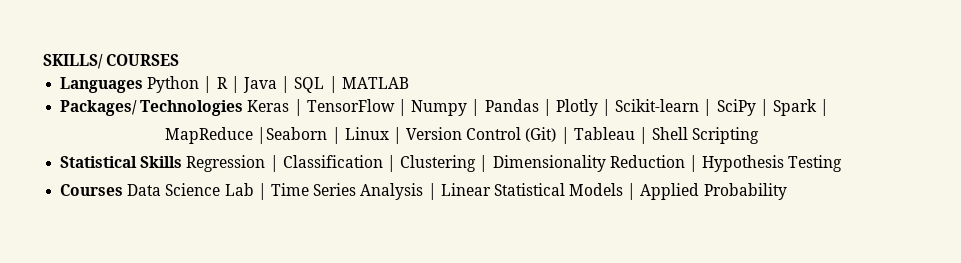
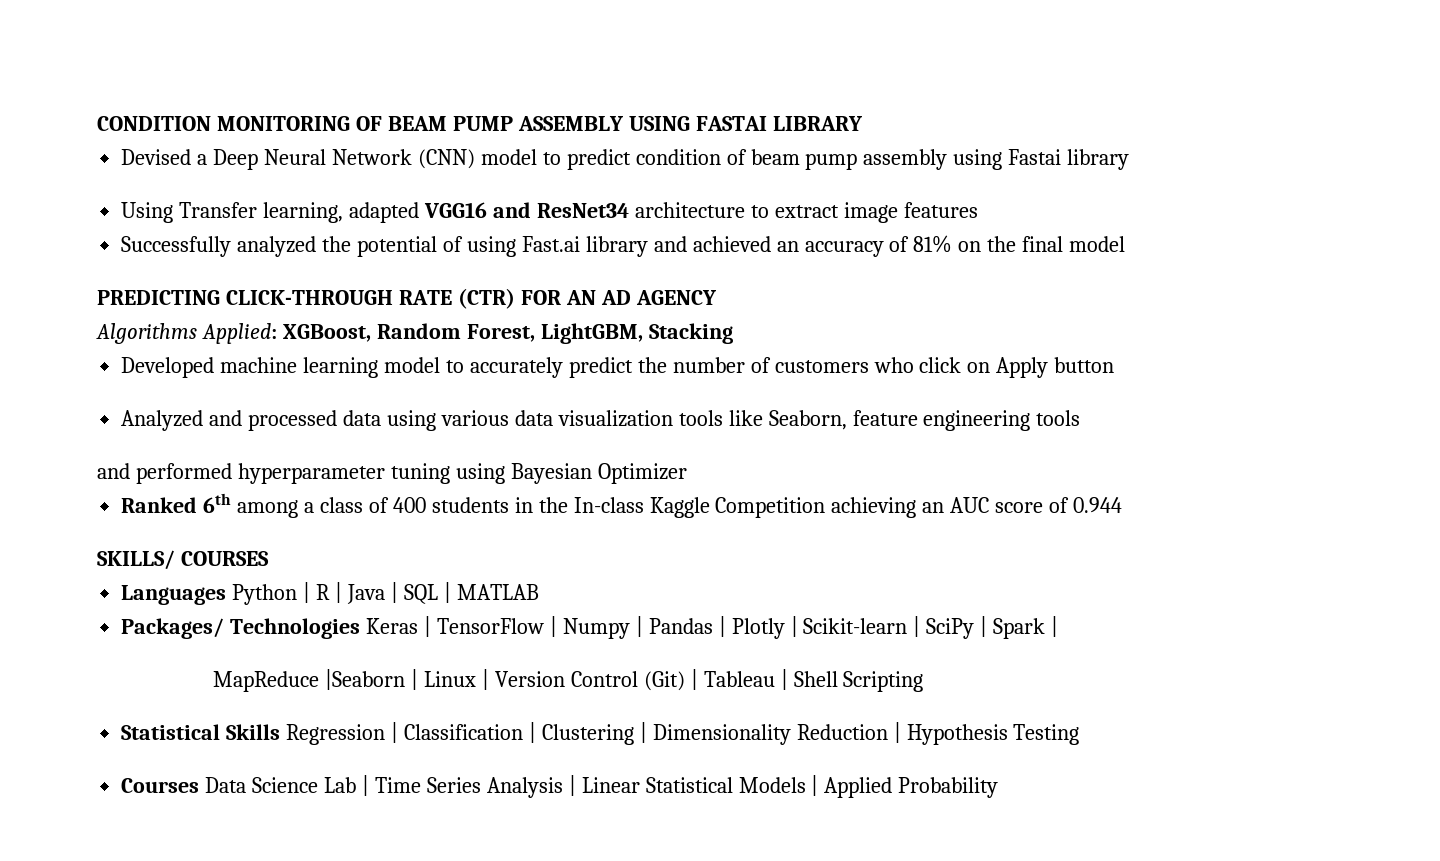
+ CONDITION MONITORING OF BEAM PUMP ASSEMBLY USING FASTAI LIBRARY
+ Devised a Deep Neural Network (CNN) model to predict condition of beam pump assembly using Fastai library
+ Using Transfer learning, adapted VGG16 and ResNet34 architecture to extract image features
+ Successfully analyzed the potential of using Fast.ai library and achieved an accuracy of 81% on the final model
+ PREDICTING CLICK-THROUGH RATE (CTR) FOR AN AD AGENCY
+ Algorithms Applied: XGBoost, Random Forest, LightGBM, Stacking
+ Developed machine learning model to accurately predict the number of customers who click on Apply button
+ Analyzed and processed data using various data visualization tools like Seaborn, feature engineering tools
+ and performed hyperparameter tuning using Bayesian Optimizer
+ Ranked 6th among a class of 400 students in the In-class Kaggle Competition achieving an AUC score of 0.944

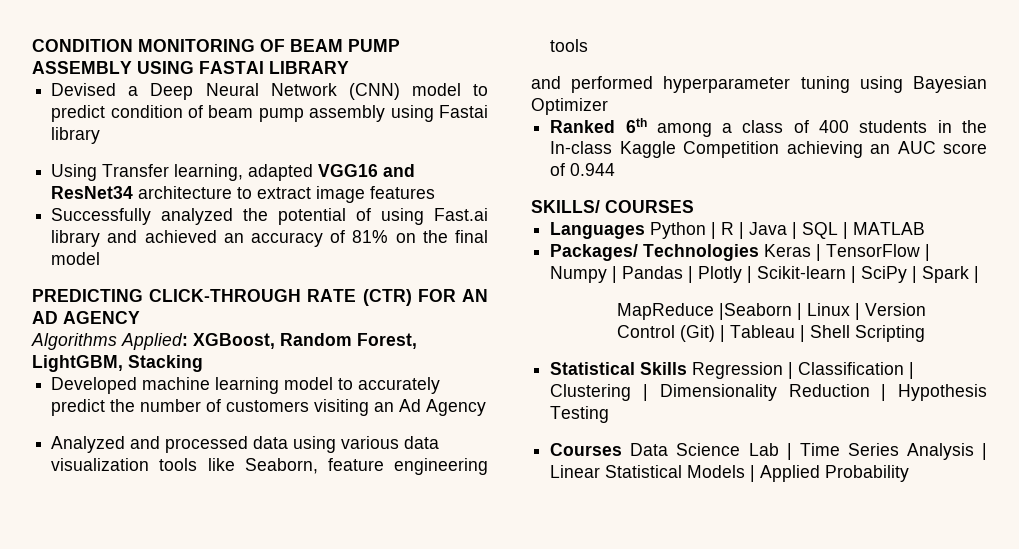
- Developed machine learning model to accurately predict the number of customers who click on Apply button
+ Developed machine learning model to accurately predict the number of customers visiting an Ad Agency

